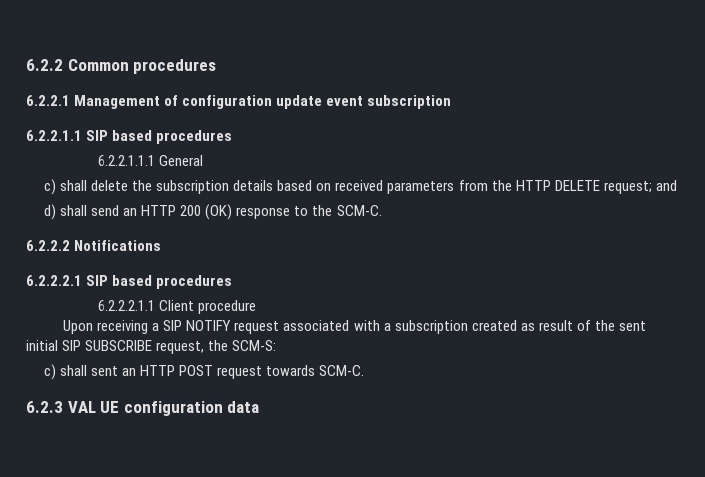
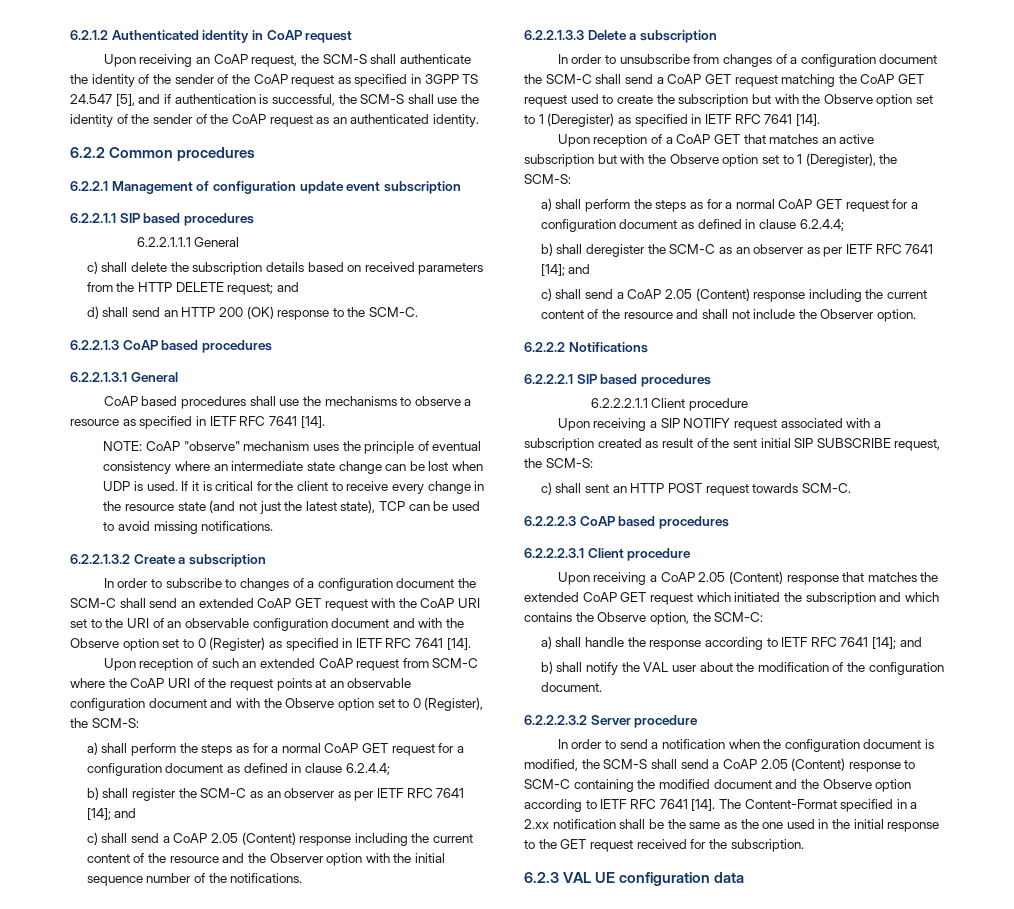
+ 6.2.1.2 Authenticated identity in CoAP request
+ Upon receiving an CoAP request, the SCM-S shall authenticate the identity of the sender of the CoAP request as specified in 3GPP TS 24.547 [5], and if authentication is successful, the SCM-S shall use the identity of the sender of the CoAP request as an authenticated identity.
+ 6.2.2.1.3 CoAP based procedures
+ 6.2.2.1.3.1 General
+ CoAP based procedures shall use the mechanisms to observe a resource as specified in IETF RFC 7641 [14].
+ NOTE: CoAP "observe" mechanism uses the principle of eventual consistency where an intermediate state change can be lost when UDP is used. If it is critical for the client to receive every change in the resource state (and not just the latest state), TCP can be used to avoid missing notifications.
+ 6.2.2.1.3.2 Create a subscription
+ In order to subscribe to changes of a configuration document the SCM-C shall send an extended CoAP GET request with the CoAP URI set to the URI of an observable configuration document and with the Observe option set to 0 (Register) as specified in IETF RFC 7641 [14].
+ Upon reception of such an extended CoAP request from SCM-C where the CoAP URI of the request points at an observable configuration document and with the Observe option set to 0 (Register), the SCM-S:
+ a) shall perform the steps as for a normal CoAP GET request for a configuration document as defined in clause 6.2.4.4;
+ b) shall register the SCM-C as an observer as per IETF RFC 7641 [14]; and
+ c) shall send a CoAP 2.05 (Content) response including the current content of the resource and the Observer option with the initial sequence number of the notifications.
+ 6.2.2.1.3.3 Delete a subscription
+ In order to unsubscribe from changes of a configuration document the SCM-C shall send a CoAP GET request matching the CoAP GET request used to create the subscription but with the Observe option set to 1 (Deregister) as specified in IETF RFC 7641 [14].
+ Upon reception of a CoAP GET that matches an active subscription but with the Observe option set to 1 (Deregister), the SCM-S:
+ a) shall perform the steps as for a normal CoAP GET request for a configuration document as defined in clause 6.2.4.4;
+ b) shall deregister the SCM-C as an observer as per IETF RFC 7641 [14]; and
+ c) shall send a CoAP 2.05 (Content) response including the current content of the resource and shall not include the Observer option.
+ 6.2.2.2.3 CoAP based procedures
+ 6.2.2.2.3.1 Client procedure
+ Upon receiving a CoAP 2.05 (Content) response that matches the extended CoAP GET request which initiated the subscription and which contains the Observe option, the SCM-C:
+ a) shall handle the response according to IETF RFC 7641 [14]; and
+ b) shall notify the VAL user about the modification of the configuration document.
+ 6.2.2.2.3.2 Server procedure
+ In order to send a notification when the configuration document is modified, the SCM-S shall send a CoAP 2.05 (Content) response to SCM-C containing the modified document and the Observe option according to IETF RFC 7641 [14]. The Content-Format specified in a 2.xx notification shall be the same as the one used in the initial response to the GET request received for the subscription.

